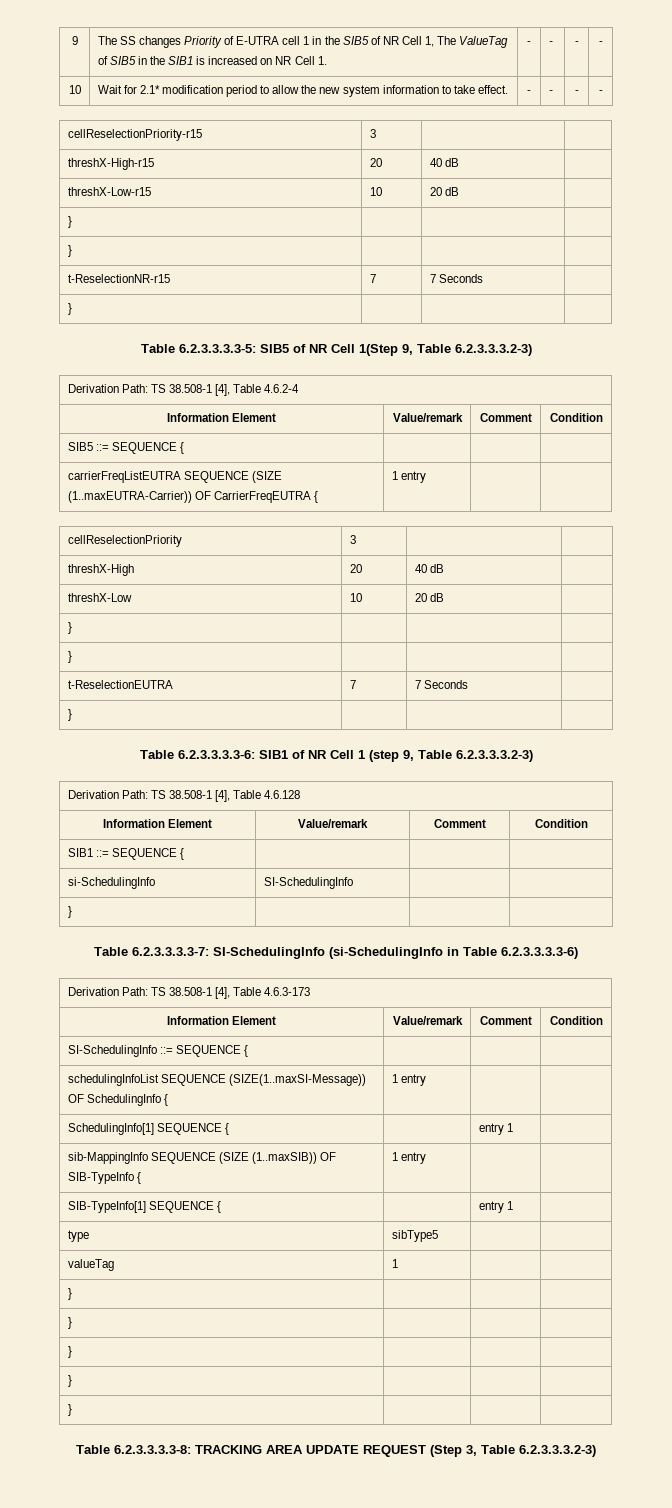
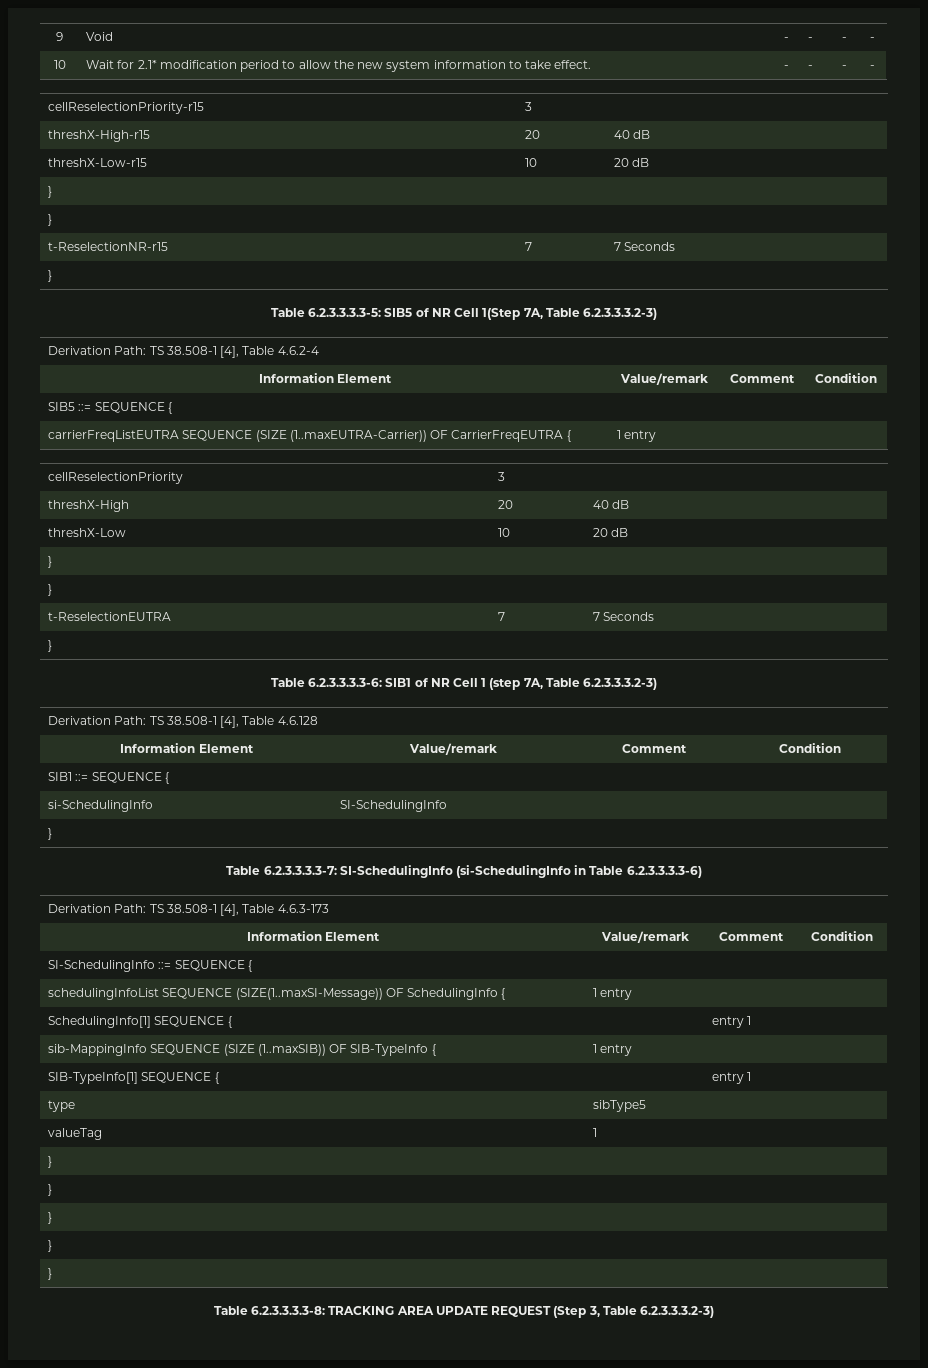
- 9 | The SS changes Priority of E-UTRA cell 1 in the SIB5 of NR Cell 1, The ValueTag of SIB5 in the SIB1 is increased on NR Cell 1. | - | - | - | -
+ 9 | Void | - | - | - | -
- Table 6.2.3.3.3.3-5: SIB5 of NR Cell 1(Step 9, Table 6.2.3.3.3.2-3)
+ Table 6.2.3.3.3.3-5: SIB5 of NR Cell 1(Step 7A, Table 6.2.3.3.3.2-3)
- Table 6.2.3.3.3.3-6: SIB1 of NR Cell 1 (step 9, Table 6.2.3.3.3.2-3)
+ Table 6.2.3.3.3.3-6: SIB1 of NR Cell 1 (step 7A, Table 6.2.3.3.3.2-3)

